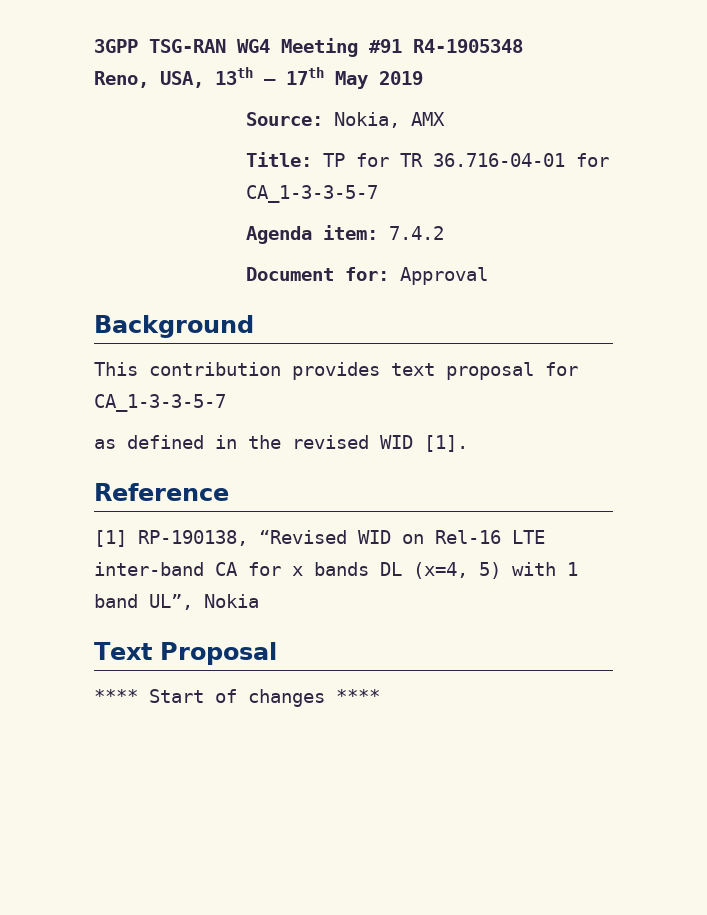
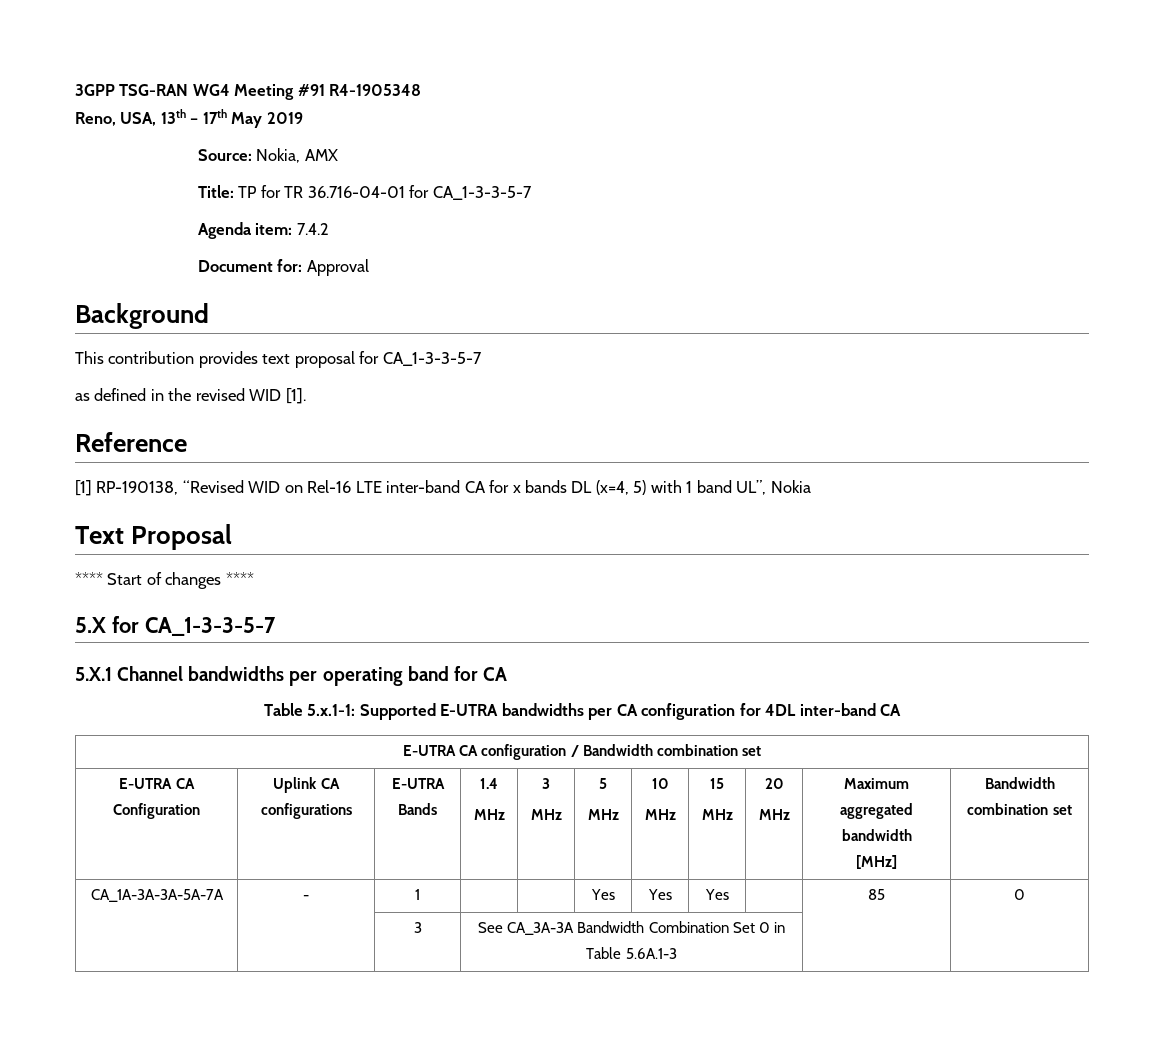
+ 5.X for CA_1-3-3-5-7
+ 5.X.1 Channel bandwidths per operating band for CA
+ Table 5.x.1-1: Supported E-UTRA bandwidths per CA configuration for 4DL inter-band CA
+ E-UTRA CA configuration / Bandwidth combination set
+ E-UTRA CA Configuration | Uplink CA configurations | E-UTRA Bands | 1.4
+ MHz | 3
+ MHz | 5
+ MHz | 10
+ MHz | 15
+ MHz | 20
+ MHz | Maximum aggregated bandwidth
+ [MHz] | Bandwidth combination set
+ CA_1A-3A-3A-5A-7A | - | 1 | | | Yes | Yes | Yes | | 85 | 0
+ | | 3 | See CA_3A-3A Bandwidth Combination Set 0 in Table 5.6A.1-3 | |

